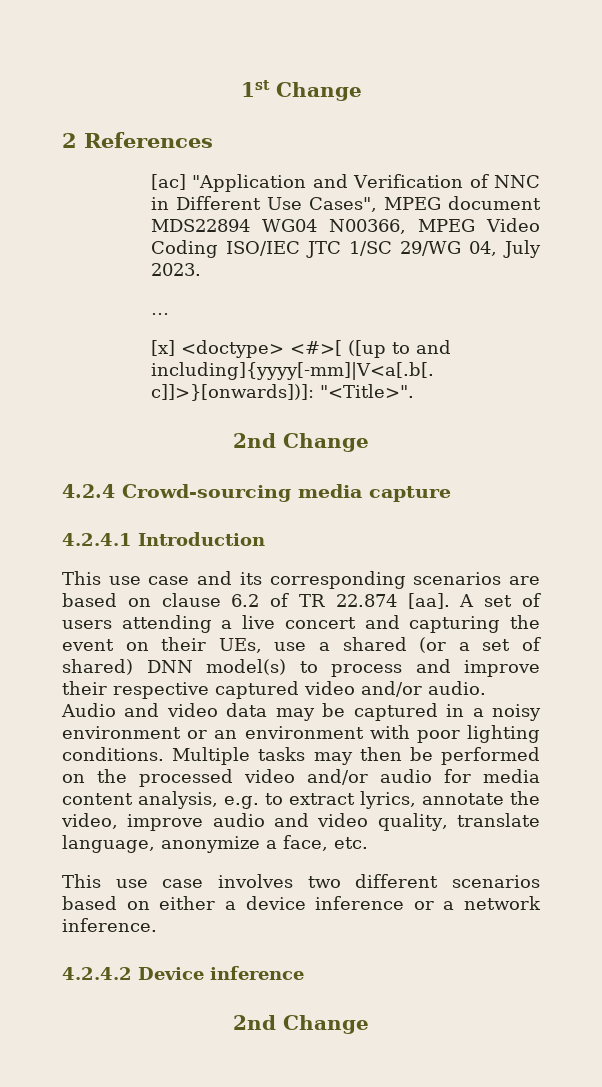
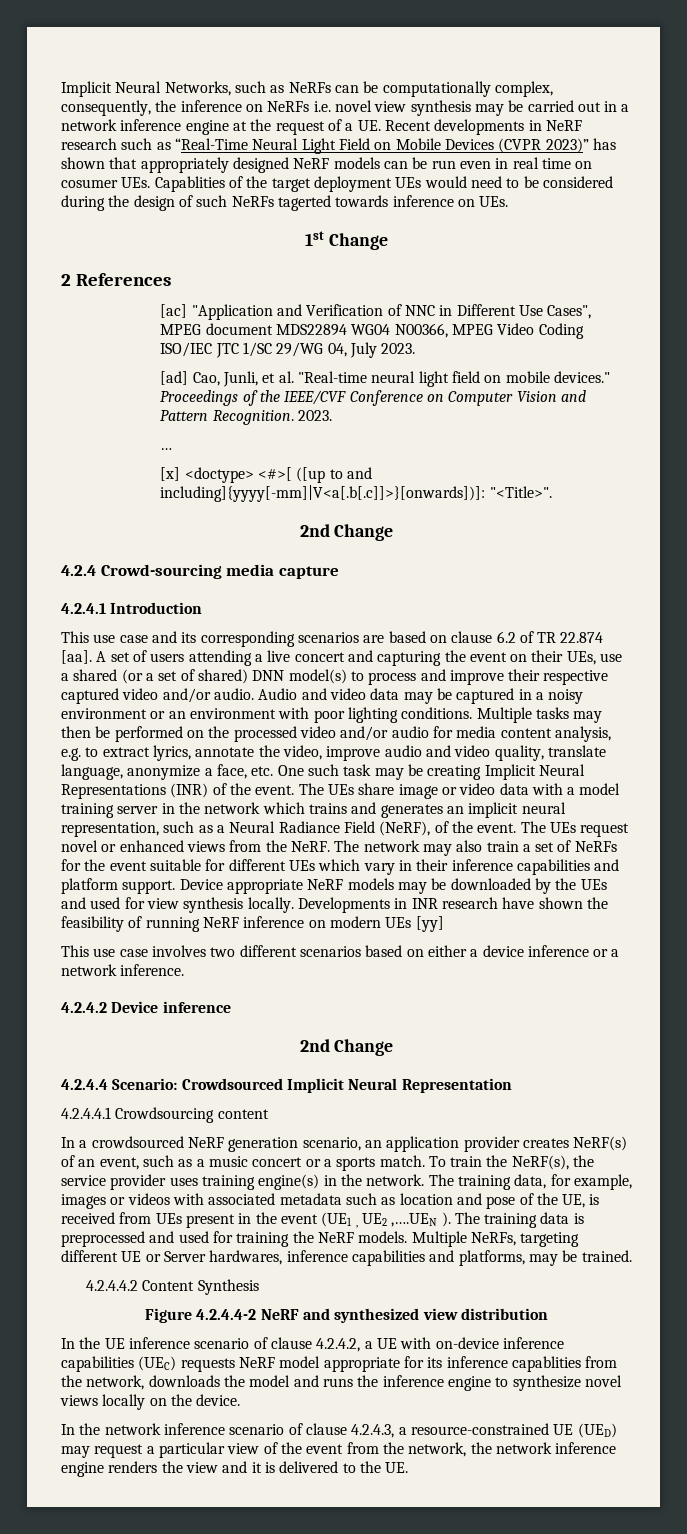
+ Implicit Neural Networks, such as NeRFs can be computationally complex, consequently, the inference on NeRFs i.e. novel view synthesis may be carried out in a network inference engine at the request of a UE. Recent developments in NeRF research such as “Real-Time Neural Light Field on Mobile Devices (CVPR 2023)” has shown that appropriately designed NeRF models can be run even in real time on cosumer UEs. Capablities of the target deployment UEs would need to be considered during the design of such NeRFs tagerted towards inference on UEs.
+ [ad] Cao, Junli, et al. "Real-time neural light field on mobile devices." Proceedings of the IEEE/CVF Conference on Computer Vision and Pattern Recognition. 2023.
- Multiple tasks may then be performed on the processed video and/or audio for media content analysis, e.g. to extract lyrics, annotate the video, improve audio and video quality, translate language, anonymize a face, etc.
+ Multiple tasks may then be performed on the processed video and/or audio for media content analysis, e.g. to extract lyrics, annotate the video, improve audio and video quality, translate language, anonymize a face, etc. One such task may be creating Implicit Neural Representations (INR) of the event. The UEs share image or video data with a model training server in the network which trains and generates an implicit neural representation, such as a Neural Radiance Field (NeRF), of the event. The UEs request novel or enhanced views from the NeRF. The network may also train a set of NeRFs for the event suitable for different UEs which vary in their inference capabilities and platform support. Device appropriate NeRF models may be downloaded by the UEs and used for view synthesis locally. Developments in INR research have shown the feasibility of running NeRF inference on modern UEs [yy]
+ 4.2.4.4 Scenario: Crowdsourced Implicit Neural Representation
+ 4.2.4.4.1 Crowdsourcing content
+ In a crowdsourced NeRF generation scenario, an application provider creates NeRF(s) of an event, such as a music concert or a sports match. To train the NeRF(s), the service provider uses training engine(s) in the network. The training data, for example, images or videos with associated metadata such as location and pose of the UE, is received from UEs present in the event (UE1 , UE2 ,….UEN ). The training data is preprocessed and used for training the NeRF models. Multiple NeRFs, targeting different UE or Server hardwares, inference capabilities and platforms, may be trained.
+ 4.2.4.4.2 Content Synthesis
+ Figure 4.2.4.4-2 NeRF and synthesized view distribution
+ In the UE inference scenario of clause 4.2.4.2, a UE with on-device inference capabilities (UEC) requests NeRF model appropriate for its inference capablities from the network, downloads the model and runs the inference engine to synthesize novel views locally on the device.
+ In the network inference scenario of clause 4.2.4.3, a resource-constrained UE (UED) may request a particular view of the event from the network, the network inference engine renders the view and it is delivered to the UE.

